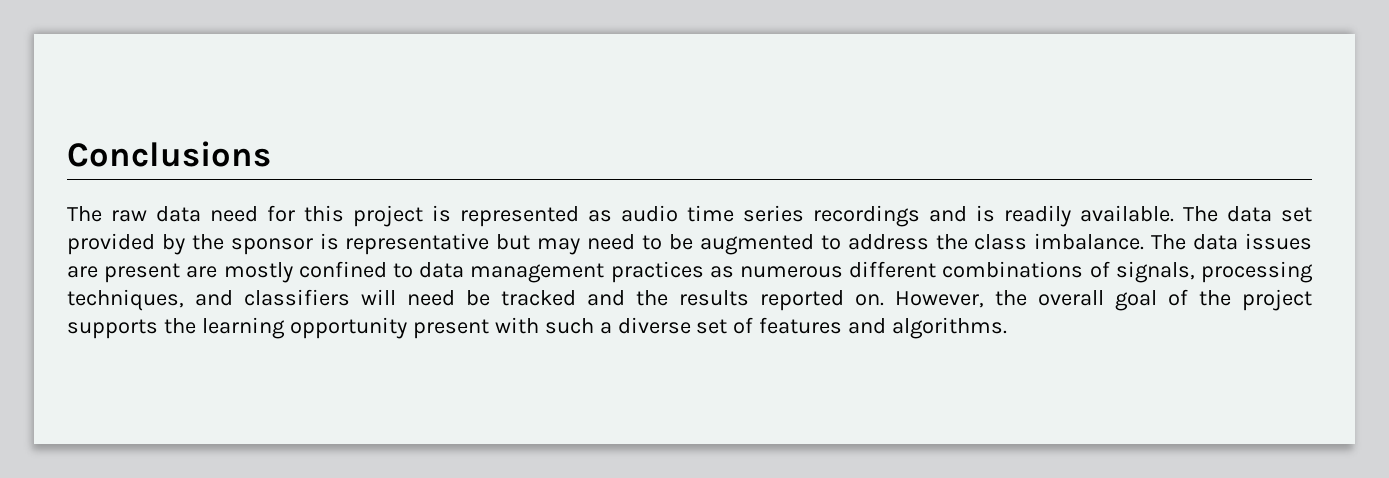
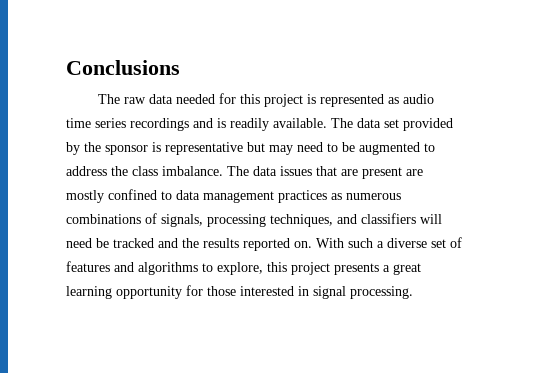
- The raw data need for this project is represented as audio time series recordings and is readily available.
+ The raw data needed for this project is represented as audio time series recordings and is readily available.
- The data issues are present are mostly confined to data management practices as numerous different combinations of signals, processing techniques, and classifiers will need be tracked and the results reported on.
+ The data issues that are present are mostly confined to data management practices as numerous combinations of signals, processing techniques, and classifiers will need be tracked and the results reported on.
- However, the overall goal of the project supports the learning opportunity present with such a diverse set of features and algorithms.
+ With such a diverse set of features and algorithms to explore, this project presents a great learning opportunity for those interested in signal processing.

